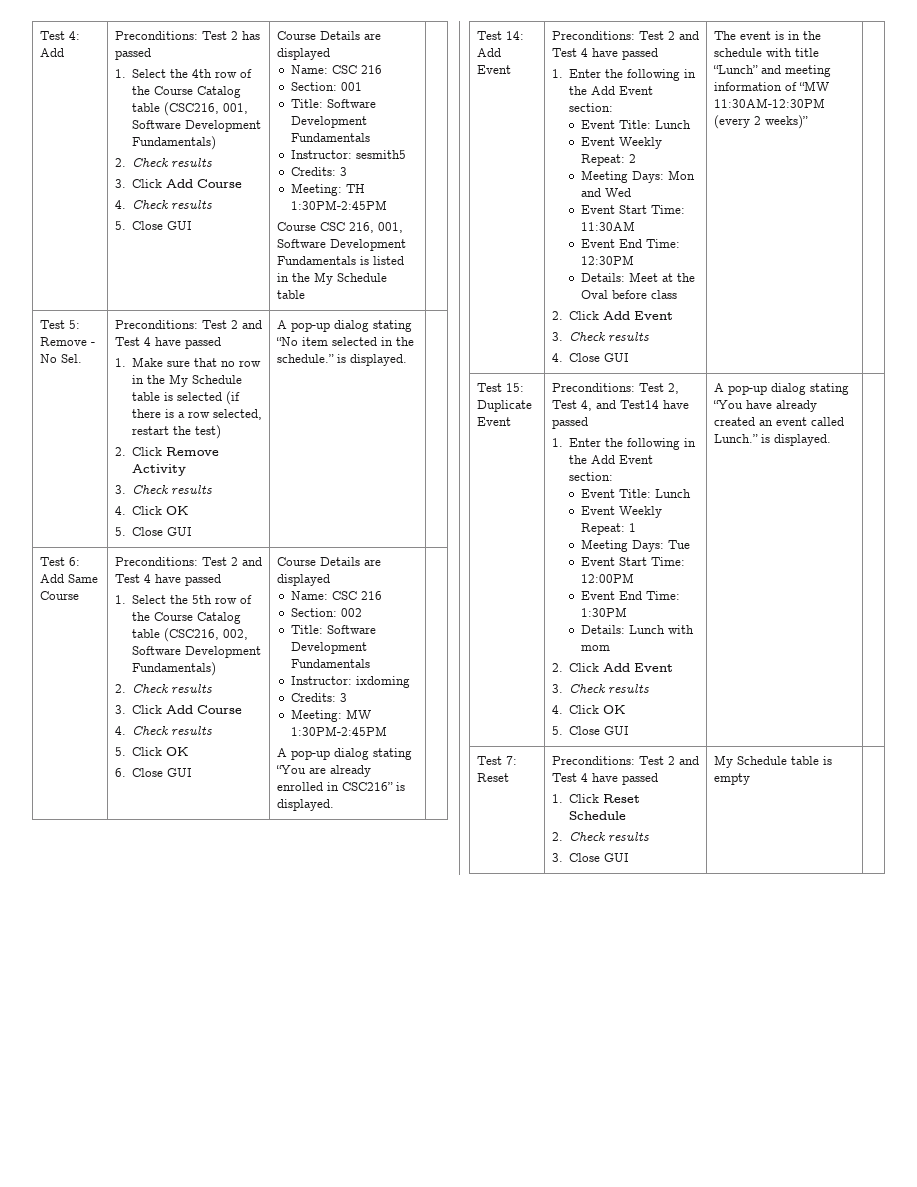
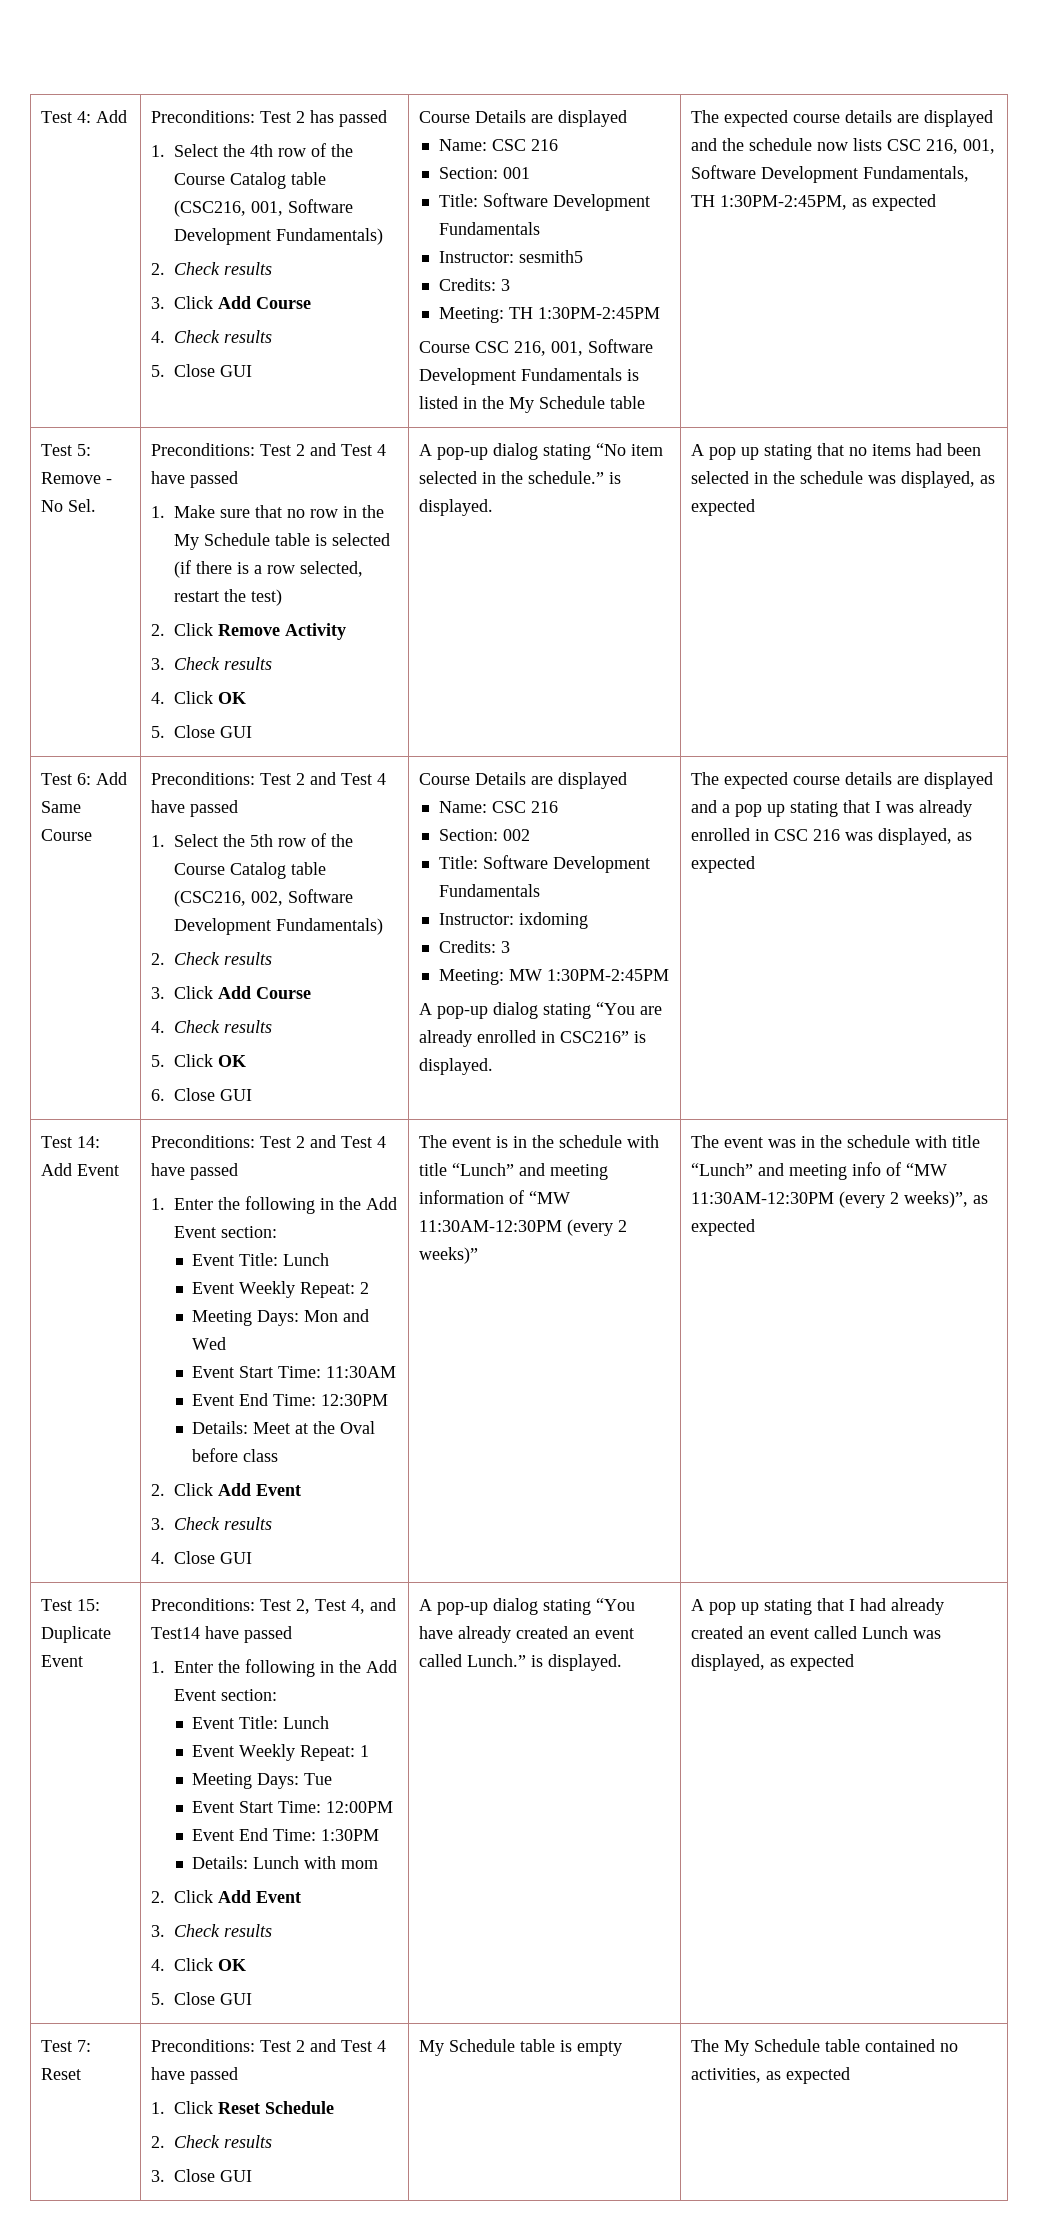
+ The expected course details are displayed and the schedule now lists CSC 216, 001, Software Development Fundamentals, TH 1:30PM-2:45PM, as expected
+ A pop up stating that no items had been selected in the schedule was displayed, as expected
+ The expected course details are displayed and a pop up stating that I was already enrolled in CSC 216 was displayed, as expected
+ The event was in the schedule with title “Lunch” and meeting info of “MW 11:30AM-12:30PM (every 2 weeks)”, as expected
+ A pop up stating that I had already created an event called Lunch was displayed, as expected
  Test 7: Reset | Preconditions: Test 2 and Test 4 have passed
  1. Click Reset Schedule
  2. Check results
- 3. Close GUI | My Schedule table is empty |
+ 3. Close GUI | My Schedule table is empty | The My Schedule table contained no activities, as expected

